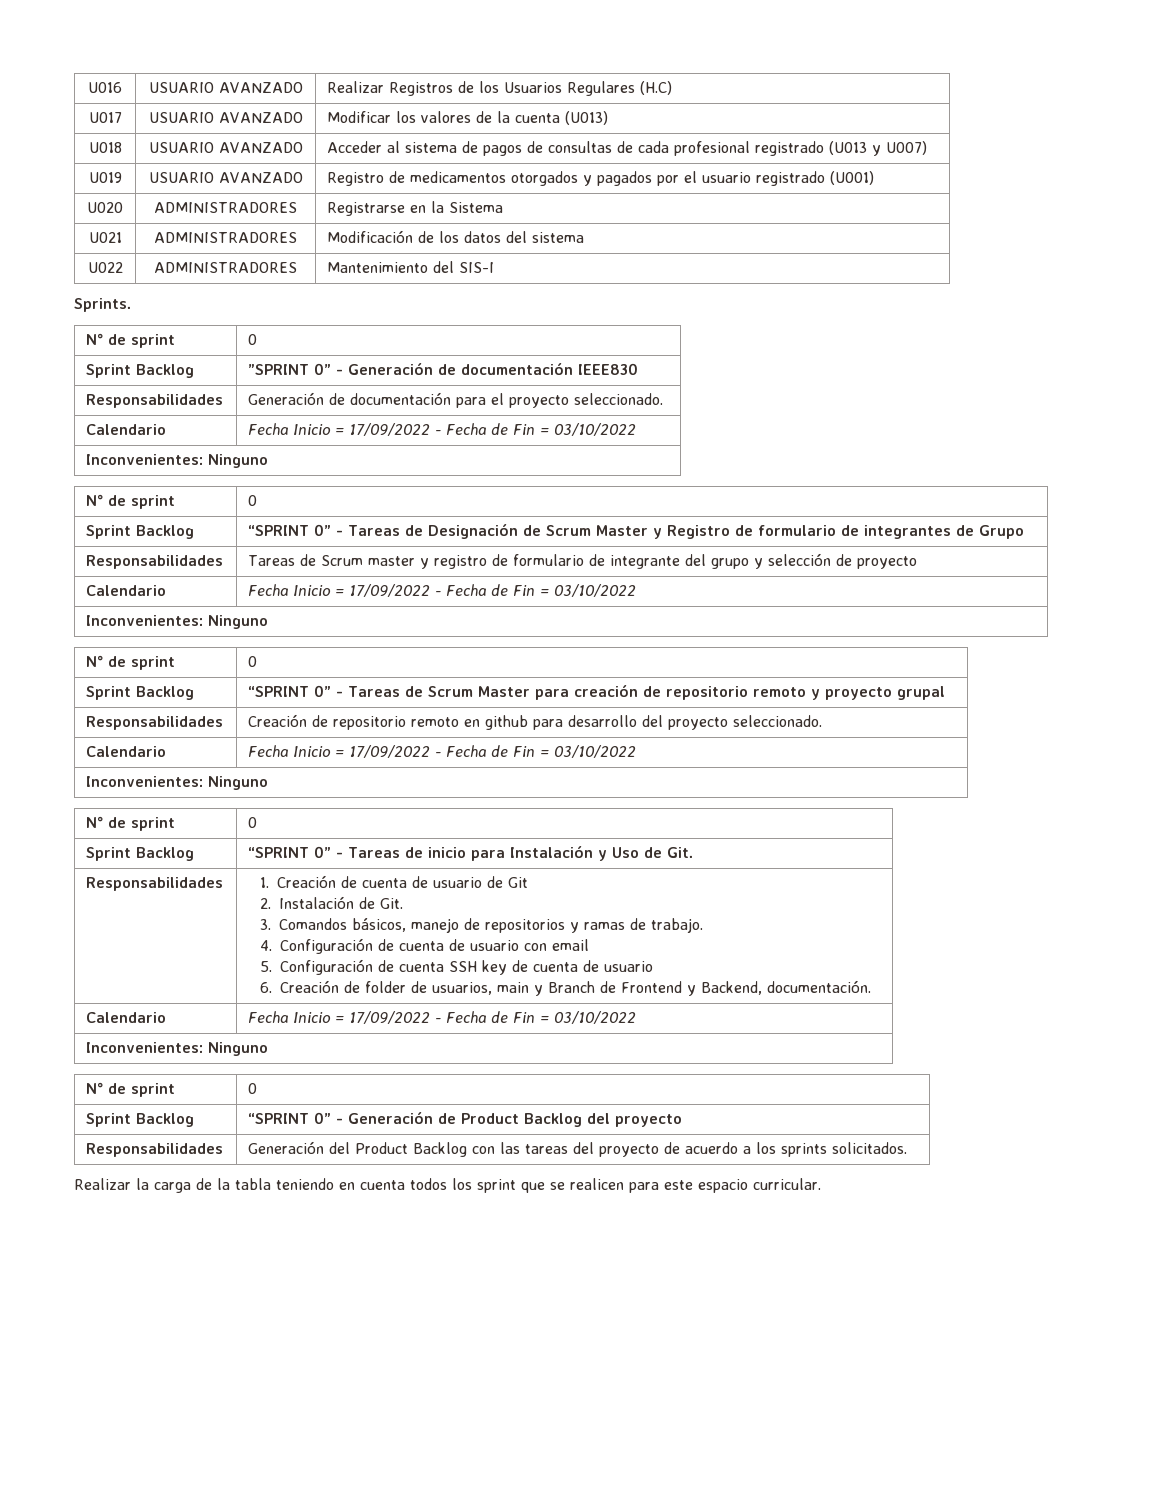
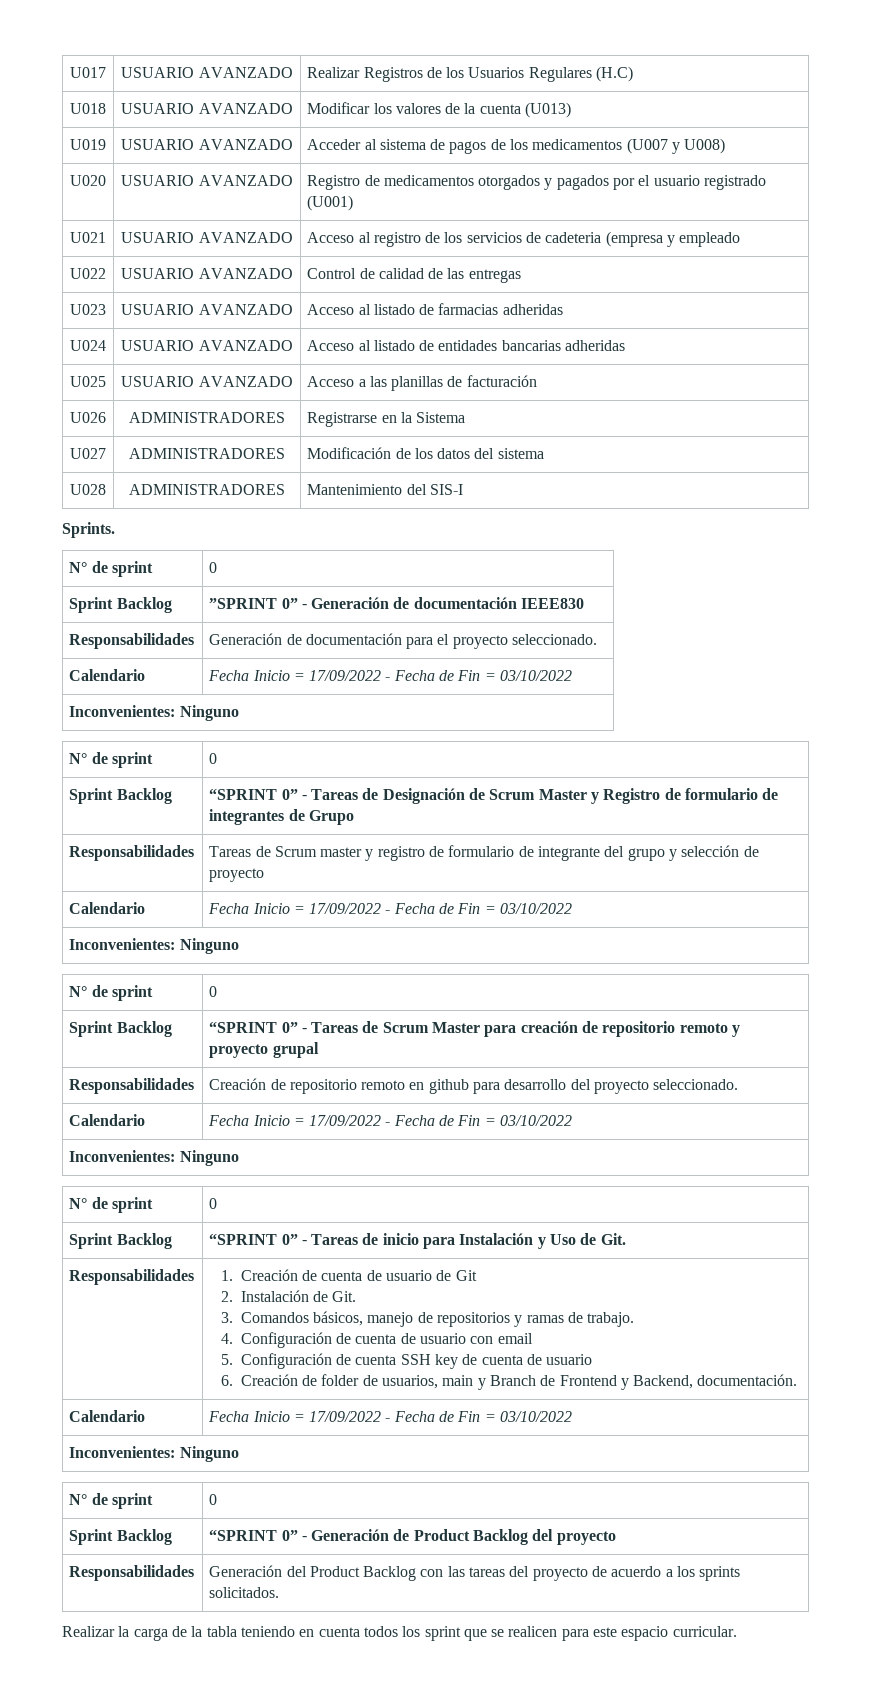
- U016 | USUARIO AVANZADO | Realizar Registros de los Usuarios Regulares (H.C)
+ U017 | USUARIO AVANZADO | Realizar Registros de los Usuarios Regulares (H.C)
- U017 | USUARIO AVANZADO | Modificar los valores de la cuenta (U013)
+ U018 | USUARIO AVANZADO | Modificar los valores de la cuenta (U013)
- U018 | USUARIO AVANZADO | Acceder al sistema de pagos de consultas de cada profesional registrado (U013 y U007)
- U019 | USUARIO AVANZADO | Registro de medicamentos otorgados y pagados por el usuario registrado (U001)
+ U019 | USUARIO AVANZADO | Acceder al sistema de pagos de los medicamentos (U007 y U008)
+ U020 | USUARIO AVANZADO | Registro de medicamentos otorgados y pagados por el usuario registrado (U001)
- U020 | ADMINISTRADORES | Registrarse en la Sistema
+ U021 | USUARIO AVANZADO | Acceso al registro de los servicios de cadeteria (empresa y empleado
+ U022 | USUARIO AVANZADO | Control de calidad de las entregas
+ U023 | USUARIO AVANZADO | Acceso al listado de farmacias adheridas
+ U024 | USUARIO AVANZADO | Acceso al listado de entidades bancarias adheridas
+ U025 | USUARIO AVANZADO | Acceso a las planillas de facturación
+ U026 | ADMINISTRADORES | Registrarse en la Sistema
- U021 | ADMINISTRADORES | Modificación de los datos del sistema
+ U027 | ADMINISTRADORES | Modificación de los datos del sistema
- U022 | ADMINISTRADORES | Mantenimiento del SIS-I
+ U028 | ADMINISTRADORES | Mantenimiento del SIS-I

